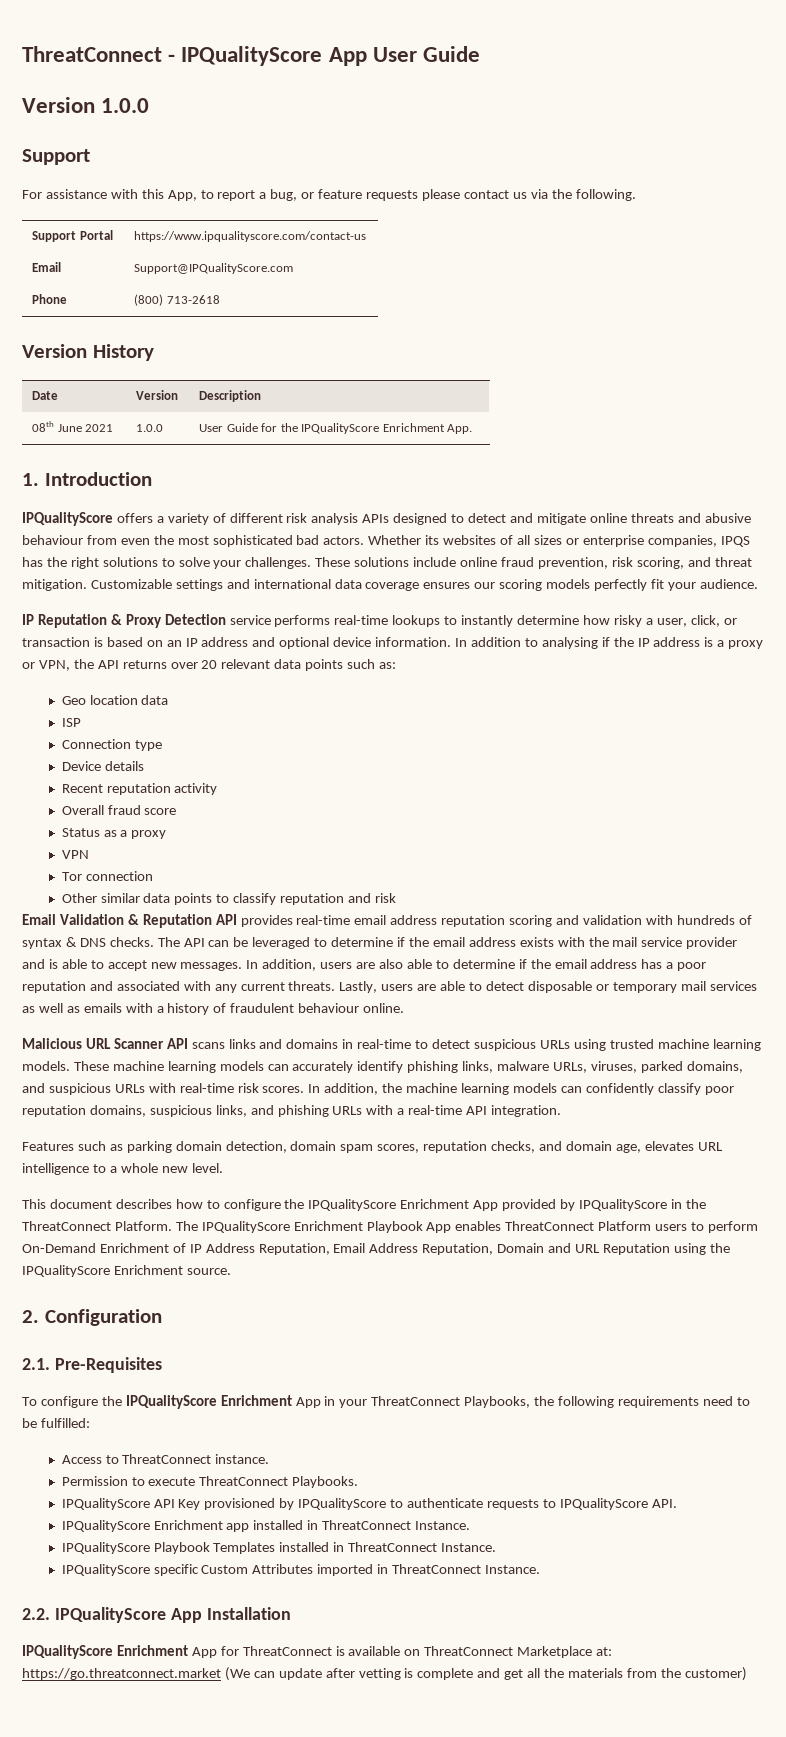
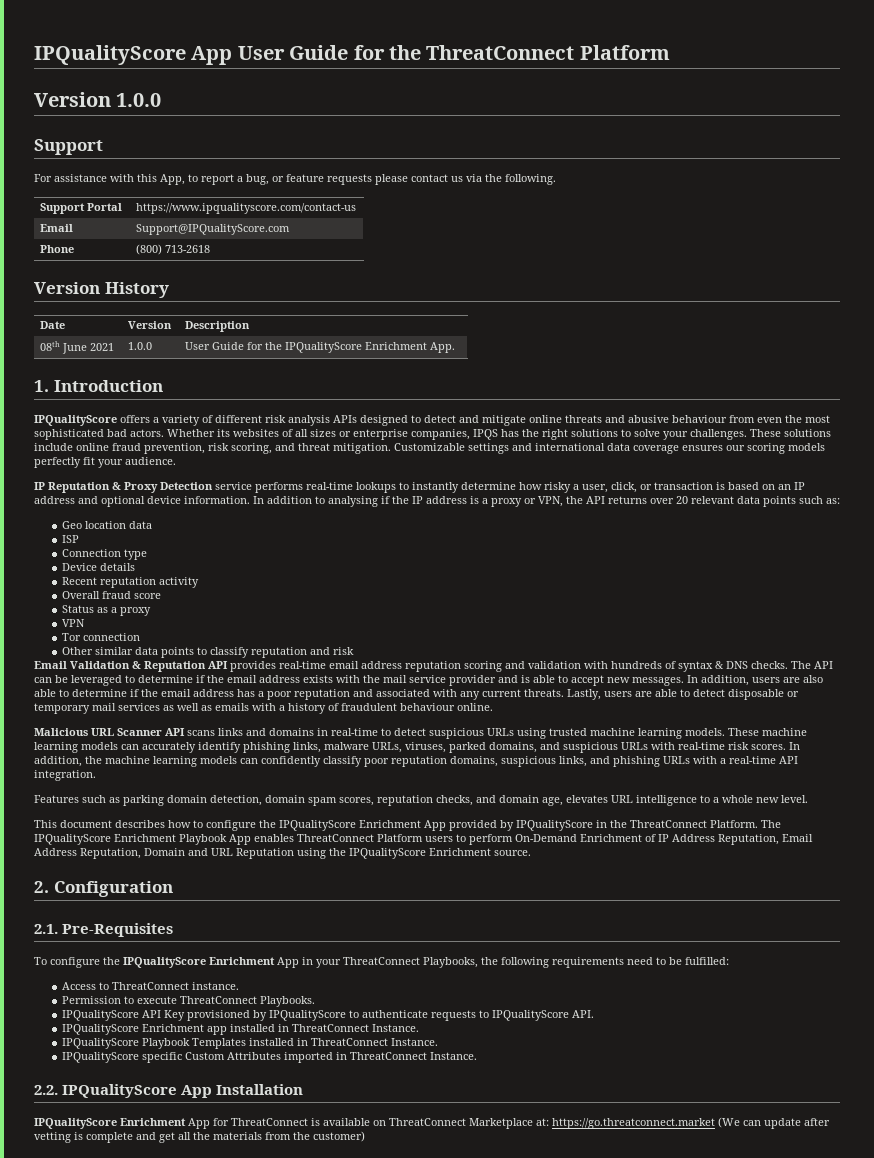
- ThreatConnect - IPQualityScore App User Guide
+ IPQualityScore App User Guide for the ThreatConnect Platform

